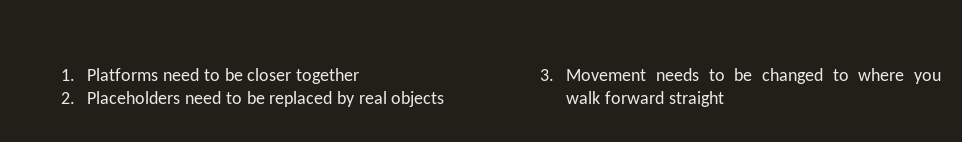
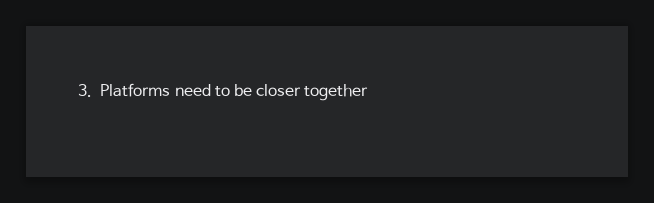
- 1. Platforms need to be closer together
+ 3. Platforms need to be closer together
- 2. Placeholders need to be replaced by real objects
- 3. Movement needs to be changed to where you walk forward straight

